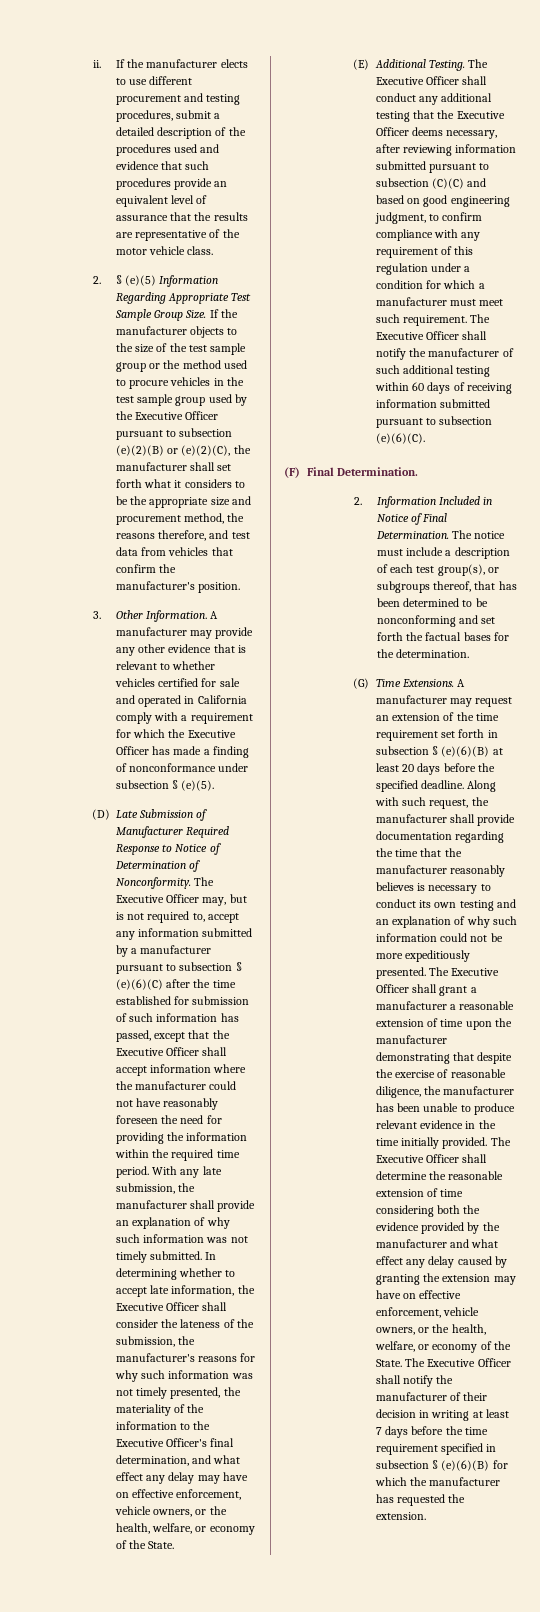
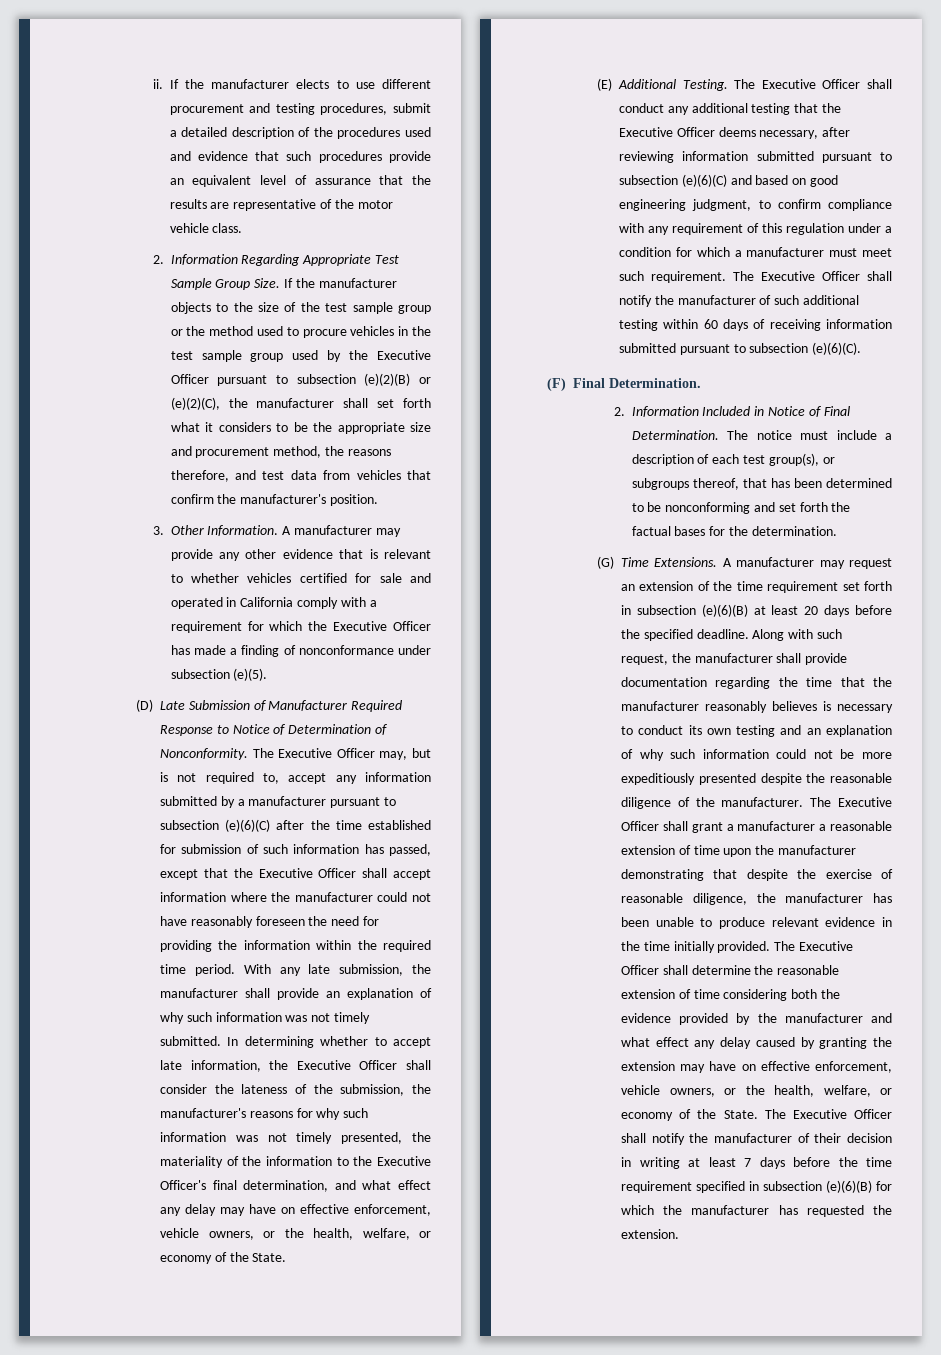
- 2. § (e)(5) Information Regarding Appropriate Test Sample Group Size.
+ 2. Information Regarding Appropriate Test Sample Group Size.
- A manufacturer may provide any other evidence that is relevant to whether vehicles certified for sale and operated in California comply with a requirement for which the Executive Officer has made a finding of nonconformance under subsection § (e)(5).
+ A manufacturer may provide any other evidence that is relevant to whether vehicles certified for sale and operated in California comply with a requirement for which the Executive Officer has made a finding of nonconformance under subsection (e)(5).
- The Executive Officer may, but is not required to, accept any information submitted by a manufacturer pursuant to subsection § (e)(6)(C) after the time established for submission of such information has passed, except that the Executive Officer shall accept information where the manufacturer could not have reasonably foreseen the need for providing the information within the required time period.
+ The Executive Officer may, but is not required to, accept any information submitted by a manufacturer pursuant to subsection (e)(6)(C) after the time established for submission of such information has passed, except that the Executive Officer shall accept information where the manufacturer could not have reasonably foreseen the need for providing the information within the required time period.
- The Executive Officer shall conduct any additional testing that the Executive Officer deems necessary, after reviewing information submitted pursuant to subsection (C)(C) and based on good engineering judgment, to confirm compliance with any requirement of this regulation under a condition for which a manufacturer must meet such requirement.
+ The Executive Officer shall conduct any additional testing that the Executive Officer deems necessary, after reviewing information submitted pursuant to subsection (e)(6)(C) and based on good engineering judgment, to confirm compliance with any requirement of this regulation under a condition for which a manufacturer must meet such requirement.
- A manufacturer may request an extension of the time requirement set forth in subsection § (e)(6)(B) at least 20 days before the specified deadline.
+ A manufacturer may request an extension of the time requirement set forth in subsection (e)(6)(B) at least 20 days before the specified deadline.
- Along with such request, the manufacturer shall provide documentation regarding the time that the manufacturer reasonably believes is necessary to conduct its own testing and an explanation of why such information could not be more expeditiously presented.
+ Along with such request, the manufacturer shall provide documentation regarding the time that the manufacturer reasonably believes is necessary to conduct its own testing and an explanation of why such information could not be more expeditiously presented despite the reasonable diligence of the manufacturer.
- The Executive Officer shall notify the manufacturer of their decision in writing at least 7 days before the time requirement specified in subsection § (e)(6)(B) for which the manufacturer has requested the extension.
+ The Executive Officer shall notify the manufacturer of their decision in writing at least 7 days before the time requirement specified in subsection (e)(6)(B) for which the manufacturer has requested the extension.

